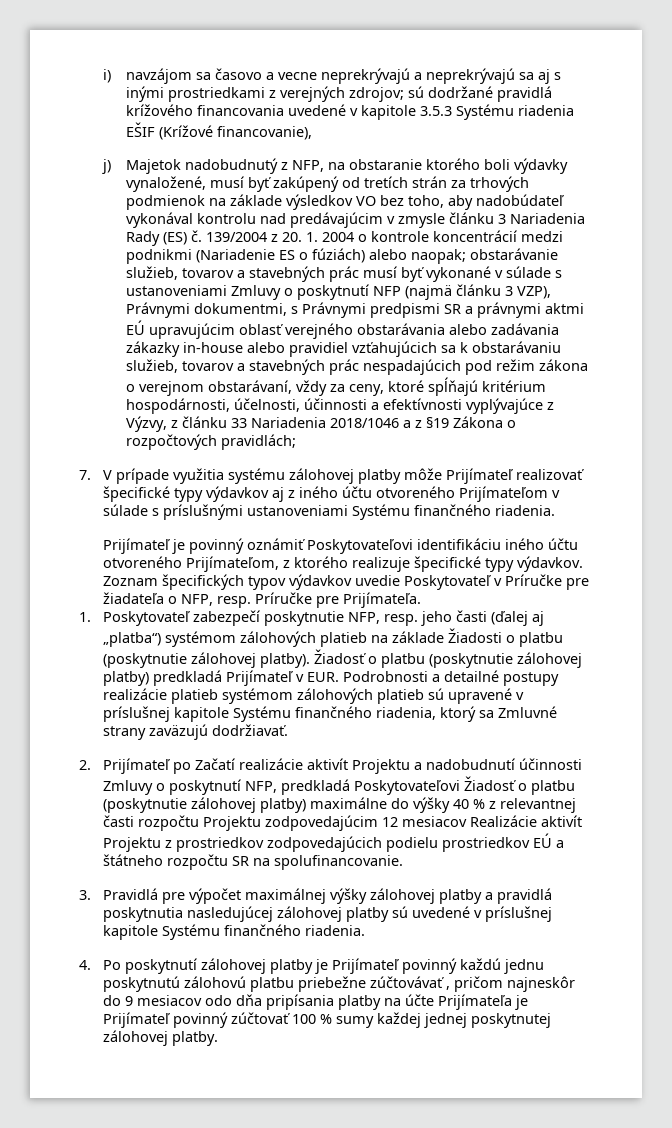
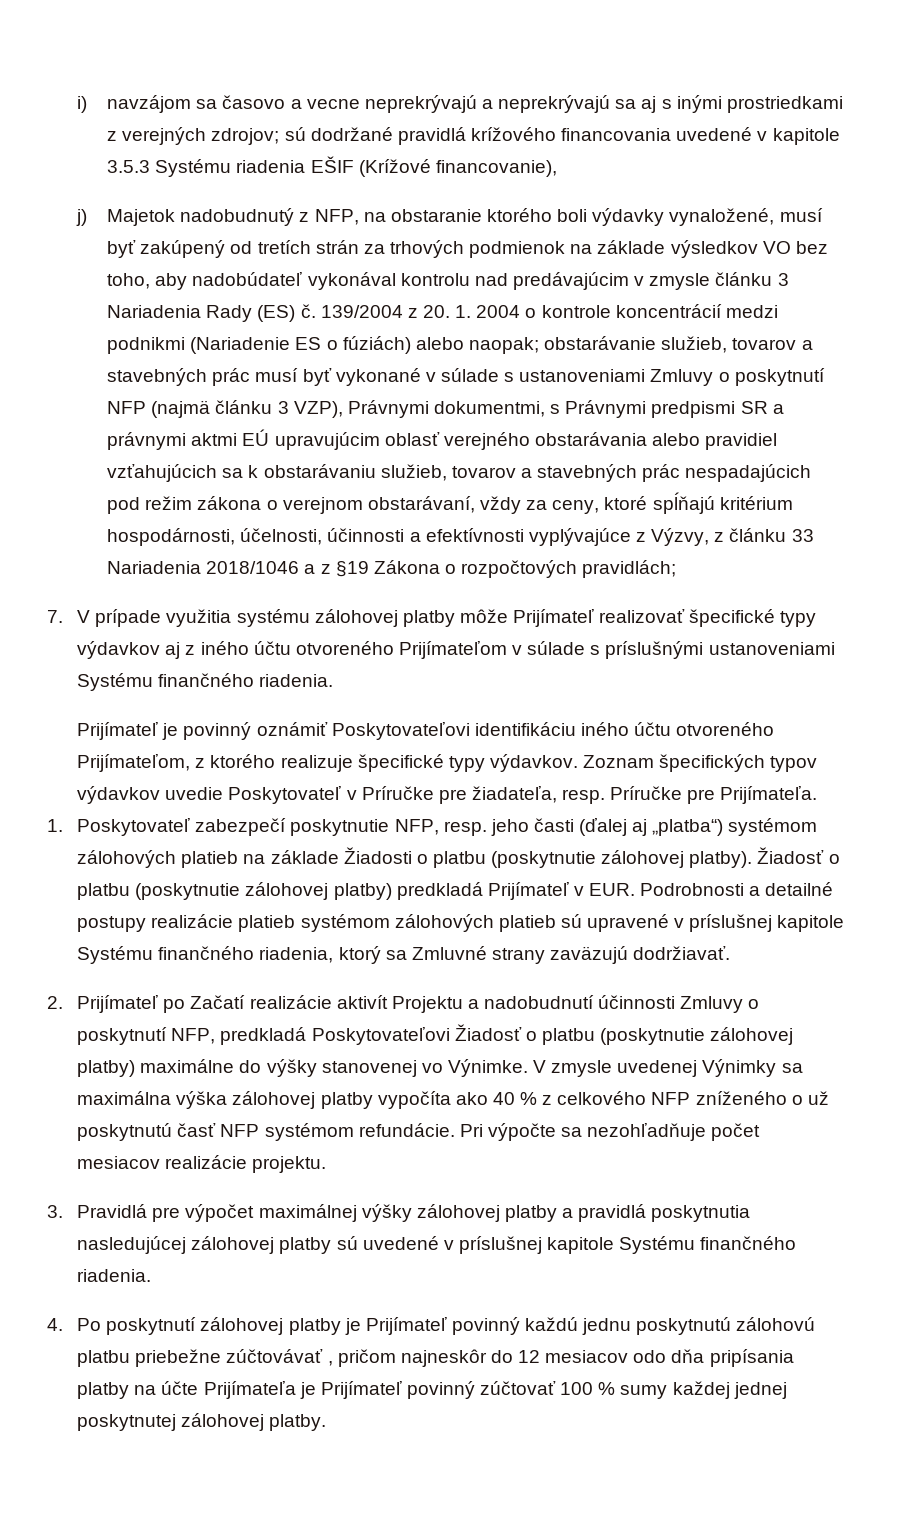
- obstarávanie služieb, tovarov a stavebných prác musí byť vykonané v súlade s ustanoveniami Zmluvy o poskytnutí NFP (najmä článku 3 VZP), Právnymi dokumentmi, s Právnymi predpismi SR a právnymi aktmi EÚ upravujúcim oblasť verejného obstarávania alebo zadávania zákazky in-house alebo pravidiel vzťahujúcich sa k obstarávaniu služieb, tovarov a stavebných prác nespadajúcich pod režim zákona o verejnom obstarávaní, vždy za ceny, ktoré spĺňajú kritérium hospodárnosti, účelnosti, účinnosti a efektívnosti vyplývajúce z Výzvy, z článku 33 Nariadenia 2018/1046 a z §19 Zákona o rozpočtových pravidlách;
+ obstarávanie služieb, tovarov a stavebných prác musí byť vykonané v súlade s ustanoveniami Zmluvy o poskytnutí NFP (najmä článku 3 VZP), Právnymi dokumentmi, s Právnymi predpismi SR a právnymi aktmi EÚ upravujúcim oblasť verejného obstarávania alebo pravidiel vzťahujúcich sa k obstarávaniu služieb, tovarov a stavebných prác nespadajúcich pod režim zákona o verejnom obstarávaní, vždy za ceny, ktoré spĺňajú kritérium hospodárnosti, účelnosti, účinnosti a efektívnosti vyplývajúce z Výzvy, z článku 33 Nariadenia 2018/1046 a z §19 Zákona o rozpočtových pravidlách;
- Zoznam špecifických typov výdavkov uvedie Poskytovateľ v Príručke pre žiadateľa o NFP, resp. Príručke pre Prijímateľa.
+ Zoznam špecifických typov výdavkov uvedie Poskytovateľ v Príručke pre žiadateľa, resp. Príručke pre Prijímateľa.
- 2. Prijímateľ po Začatí realizácie aktivít Projektu a nadobudnutí účinnosti Zmluvy o poskytnutí NFP, predkladá Poskytovateľovi Žiadosť o platbu (poskytnutie zálohovej platby) maximálne do výšky 40 % z relevantnej časti rozpočtu Projektu zodpovedajúcim 12 mesiacov Realizácie aktivít Projektu z prostriedkov zodpovedajúcich podielu prostriedkov EÚ a štátneho rozpočtu SR na spolufinancovanie.
+ 2. Prijímateľ po Začatí realizácie aktivít Projektu a nadobudnutí účinnosti Zmluvy o poskytnutí NFP, predkladá Poskytovateľovi Žiadosť o platbu (poskytnutie zálohovej platby) maximálne do výšky stanovenej vo Výnimke. V zmysle uvedenej Výnimky sa maximálna výška zálohovej platby vypočíta ako 40 % z celkového NFP zníženého o už poskytnutú časť NFP systémom refundácie. Pri výpočte sa nezohľadňuje počet mesiacov realizácie projektu.
- 4. Po poskytnutí zálohovej platby je Prijímateľ povinný každú jednu poskytnutú zálohovú platbu priebežne zúčtovávať , pričom najneskôr do 9 mesiacov odo dňa pripísania platby na účte Prijímateľa je Prijímateľ povinný zúčtovať 100 % sumy každej jednej poskytnutej zálohovej platby.
+ 4. Po poskytnutí zálohovej platby je Prijímateľ povinný každú jednu poskytnutú zálohovú platbu priebežne zúčtovávať , pričom najneskôr do 12 mesiacov odo dňa pripísania platby na účte Prijímateľa je Prijímateľ povinný zúčtovať 100 % sumy každej jednej poskytnutej zálohovej platby.

